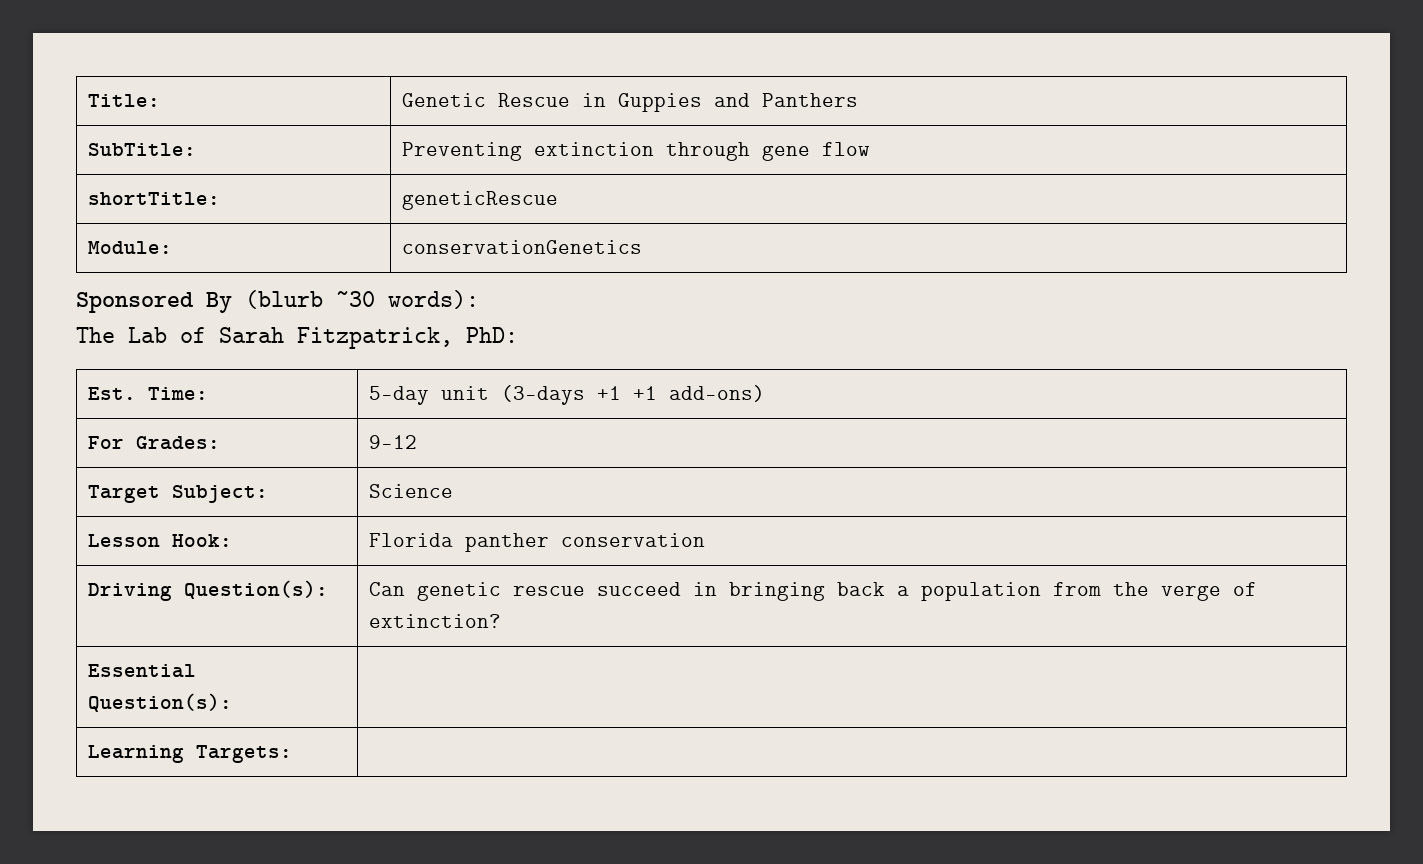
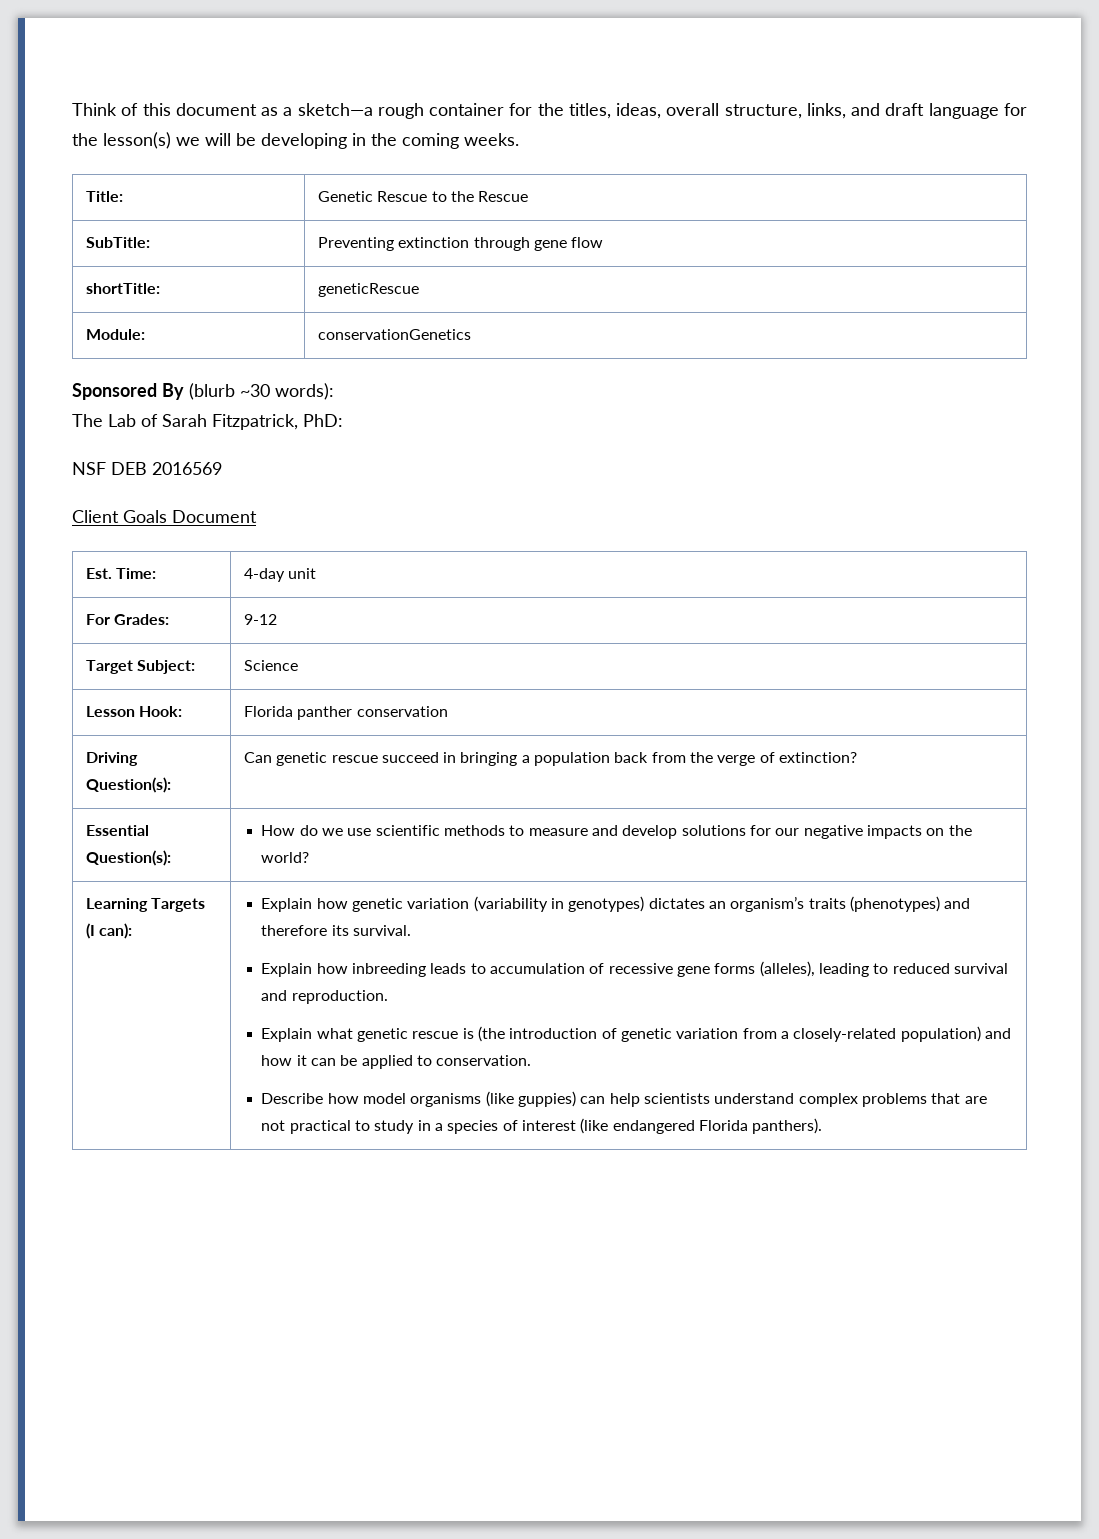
+ Think of this document as a sketch—a rough container for the titles, ideas, overall structure, links, and draft language for the lesson(s) we will be developing in the coming weeks.
- Title: | Genetic Rescue in Guppies and Panthers
+ Title: | Genetic Rescue to the Rescue
+ NSF DEB 2016569
+ Client Goals Document
- Est. Time: | 5-day unit (3-days +1 +1 add-ons)
+ Est. Time: | 4-day unit
- Driving Question(s): | Can genetic rescue succeed in bringing back a population from the verge of extinction?
+ Driving Question(s): | Can genetic rescue succeed in bringing a population back from the verge of extinction?
- Essential Question(s): |
- Learning Targets: |
+ Essential Question(s): | How do we use scientific methods to measure and develop solutions for our negative impacts on the world?
+ Learning Targets (I can): | Explain how genetic variation (variability in genotypes) dictates an organism’s traits (phenotypes) and therefore its survival.
+ Explain how inbreeding leads to accumulation of recessive gene forms (alleles), leading to reduced survival and reproduction.
+ Explain what genetic rescue is (the introduction of genetic variation from a closely-related population) and how it can be applied to conservation.
+ Describe how model organisms (like guppies) can help scientists understand complex problems that are not practical to study in a species of interest (like endangered Florida panthers).

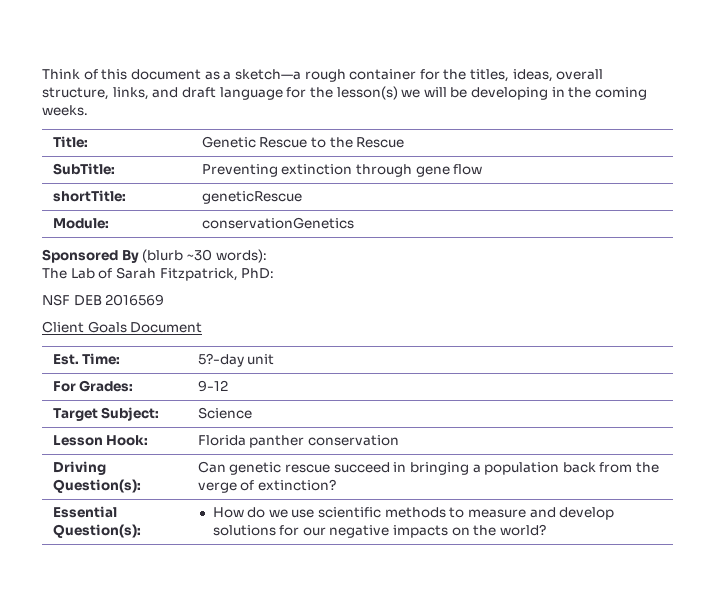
- Est. Time: | 4-day unit
+ Est. Time: | 5?-day unit
- Learning Targets (I can): | Explain how genetic variation (variability in genotypes) dictates an organism’s traits (phenotypes) and therefore its survival.
- Explain how inbreeding leads to accumulation of recessive gene forms (alleles), leading to reduced survival and reproduction.
- Explain what genetic rescue is (the introduction of genetic variation from a closely-related population) and how it can be applied to conservation.
- Describe how model organisms (like guppies) can help scientists understand complex problems that are not practical to study in a species of interest (like endangered Florida panthers).

